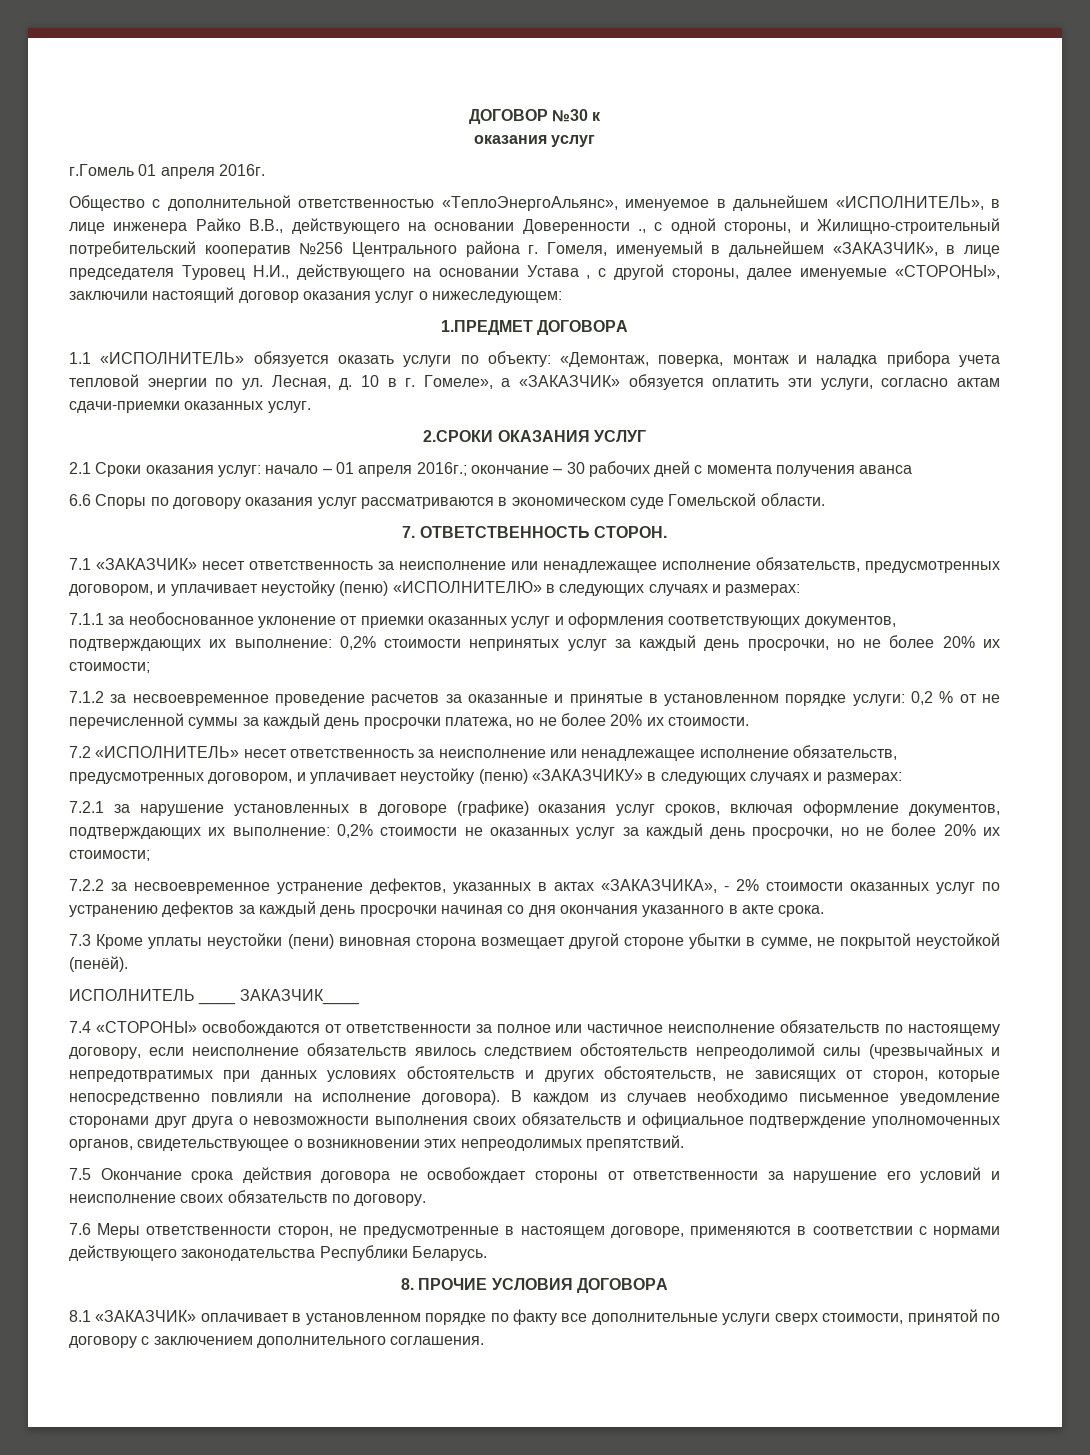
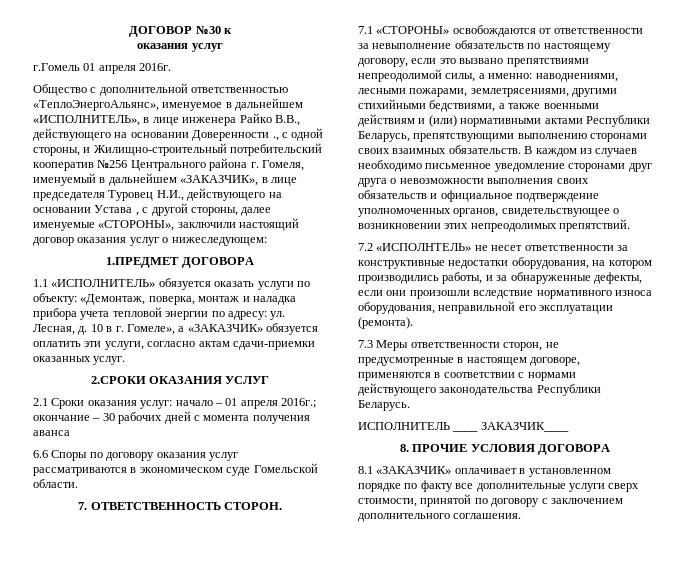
- 1.1 «ИСПОЛНИТЕЛЬ» обязуется оказать услуги по объекту: «Демонтаж, поверка, монтаж и наладка прибора учета тепловой энергии по ул. Лесная, д.
+ 1.1 «ИСПОЛНИТЕЛЬ» обязуется оказать услуги по объекту: «Демонтаж, поверка, монтаж и наладка прибора учета тепловой энергии по адресу: ул. Лесная, д.
- 7.1 «ЗАКАЗЧИК» несет ответственность за неисполнение или ненадлежащее исполнение обязательств, предусмотренных договором, и уплачивает неустойку (пеню) «ИСПОЛНИТЕЛЮ» в следующих случаях и размерах:
- 7.1.1 за необоснованное уклонение от приемки оказанных услуг и оформления соответствующих документов, подтверждающих их выполнение: 0,2% стоимости непринятых услуг за каждый день просрочки, но не более 20% их стоимости;
- 7.1.2 за несвоевременное проведение расчетов за оказанные и принятые в установленном порядке услуги: 0,2 % от не перечисленной суммы за каждый день просрочки платежа, но не более 20% их стоимости.
- 7.2 «ИСПОЛНИТЕЛЬ» несет ответственность за неисполнение или ненадлежащее исполнение обязательств, предусмотренных договором, и уплачивает неустойку (пеню) «ЗАКАЗЧИКУ» в следующих случаях и размерах:
- 7.2.1 за нарушение установленных в договоре (графике) оказания услуг сроков, включая оформление документов, подтверждающих их выполнение: 0,2% стоимости не оказанных услуг за каждый день просрочки, но не более 20% их стоимости;
- 7.2.2 за несвоевременное устранение дефектов, указанных в актах «ЗАКАЗЧИКА», - 2% стоимости оказанных услуг по устранению дефектов за каждый день просрочки начиная со дня окончания указанного в акте срока.
- 7.3 Кроме уплаты неустойки (пени) виновная сторона возмещает другой стороне убытки в сумме, не покрытой неустойкой (пенёй).
- ИСПОЛНИТЕЛЬ ____ ЗАКАЗЧИК____
- 7.4 «СТОРОНЫ» освобождаются от ответственности за полное или частичное неисполнение обязательств по настоящему договору, если неисполнение обязательств явилось следствием обстоятельств непреодолимой силы (чрезвычайных и непредотвратимых при данных условиях обстоятельств и других обстоятельств, не зависящих от сторон, которые непосредственно повлияли на исполнение договора).
+ 7.1 «СТОРОНЫ» освобождаются от ответственности за невыполнение обязательств по настоящему договору, если это вызвано препятствиями непреодолимой силы, а именно: наводнениями, лесными пожарами, землетрясениями, другими стихийными бедствиями, а также военными действиям и (или) нормативными актами Республики Беларусь, препятствующими выполнению сторонами своих взаимных обязательств.
- 7.5 Окончание срока действия договора не освобождает стороны от ответственности за нарушение его условий и неисполнение своих обязательств по договору.
- 7.6 Меры ответственности сторон, не предусмотренные в настоящем договоре, применяются в соответствии с нормами действующего законодательства Республики Беларусь.
+ 7.2 «ИСПОЛНТЕЛЬ» не несет ответственности за конструктивные недостатки оборудования, на котором производились работы, и за обнаруженные дефекты, если они произошли вследствие нормативного износа оборудования, неправильной его эксплуатации (ремонта).
+ 7.3 Меры ответственности сторон, не предусмотренные в настоящем договоре, применяются в соответствии с нормами действующего законодательства Республики Беларусь.
+ ИСПОЛНИТЕЛЬ ____ ЗАКАЗЧИК____

